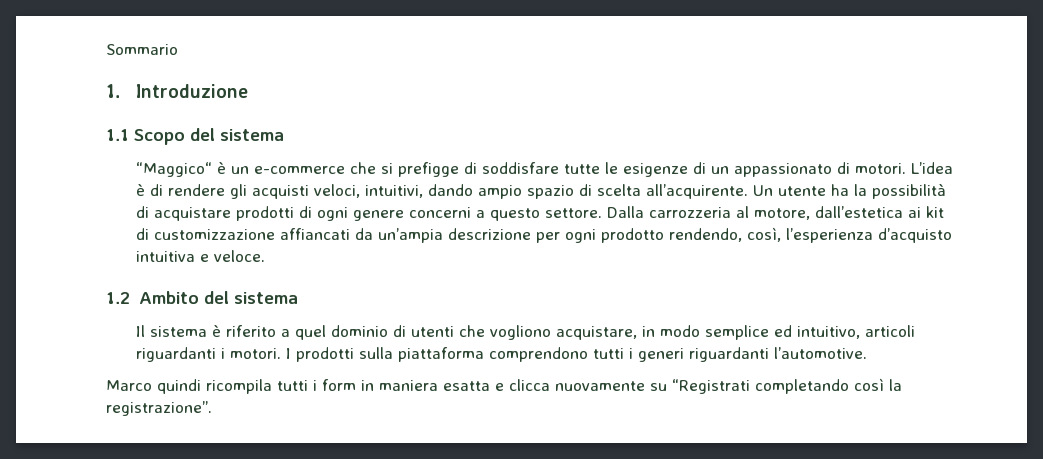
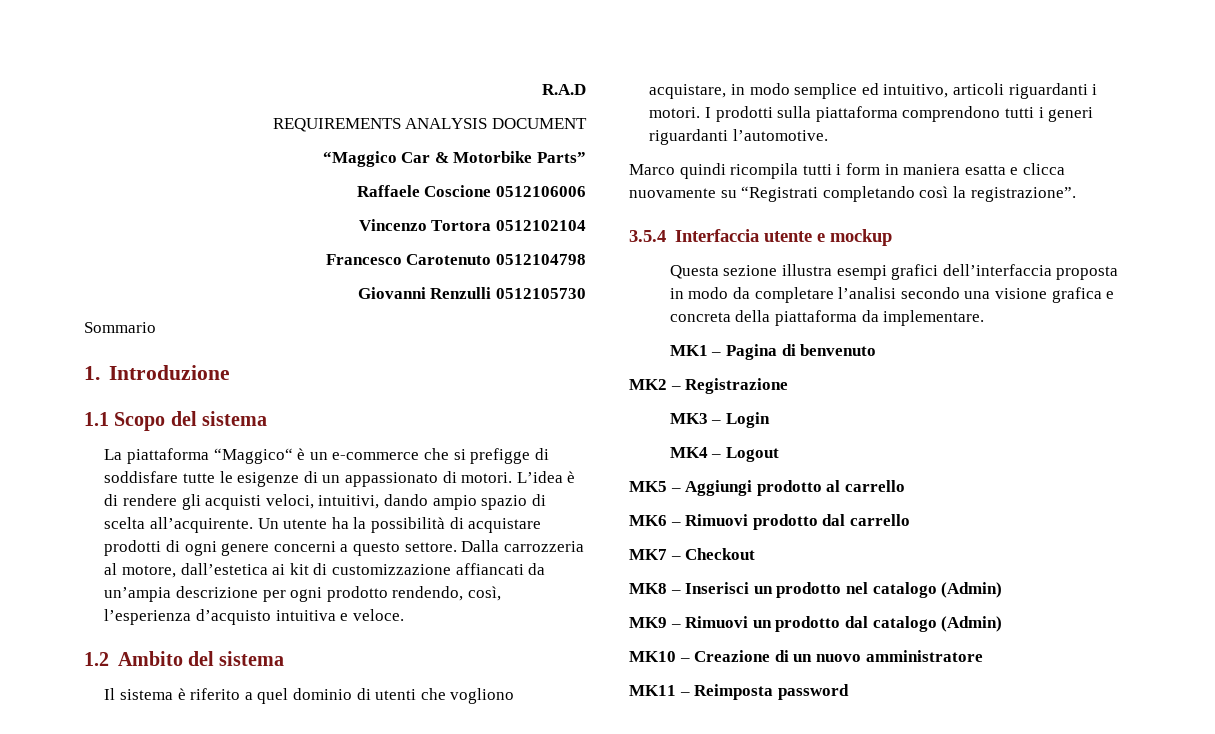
+ R.A.D
+ REQUIREMENTS ANALYSIS DOCUMENT
+ “Maggico Car & Motorbike Parts”
+ Raffaele Coscione 0512106006
+ Vincenzo Tortora 0512102104
+ Francesco Carotenuto 0512104798
+ Giovanni Renzulli 0512105730
- “Maggico“ è un e-commerce che si prefigge di soddisfare tutte le esigenze di un appassionato di motori.
+ La piattaforma “Maggico“ è un e-commerce che si prefigge di soddisfare tutte le esigenze di un appassionato di motori.
+ 3.5.4 Interfaccia utente e mockup
+ Questa sezione illustra esempi grafici dell’interfaccia proposta in modo da completare l’analisi secondo una visione grafica e concreta della piattaforma da implementare.
+ MK1 – Pagina di benvenuto
+ MK2 – Registrazione
+ MK3 – Login
+ MK4 – Logout
+ MK5 – Aggiungi prodotto al carrello
+ MK6 – Rimuovi prodotto dal carrello
+ MK7 – Checkout
+ MK8 – Inserisci un prodotto nel catalogo (Admin)
+ MK9 – Rimuovi un prodotto dal catalogo (Admin)
+ MK10 – Creazione di un nuovo amministratore
+ MK11 – Reimposta password

